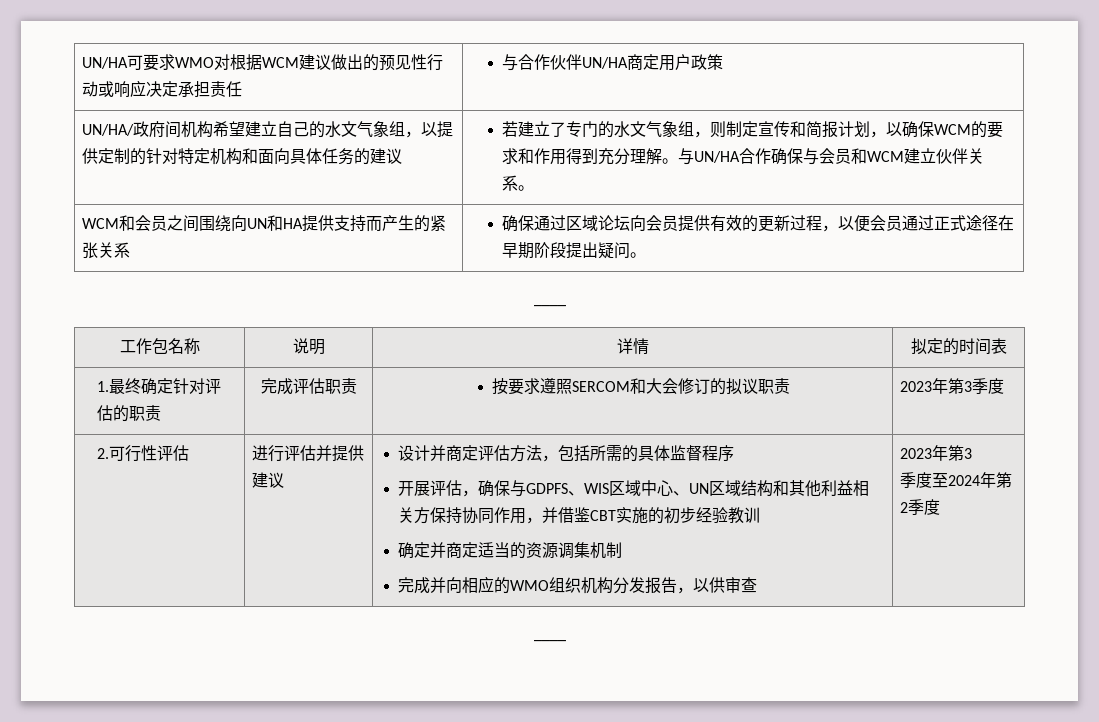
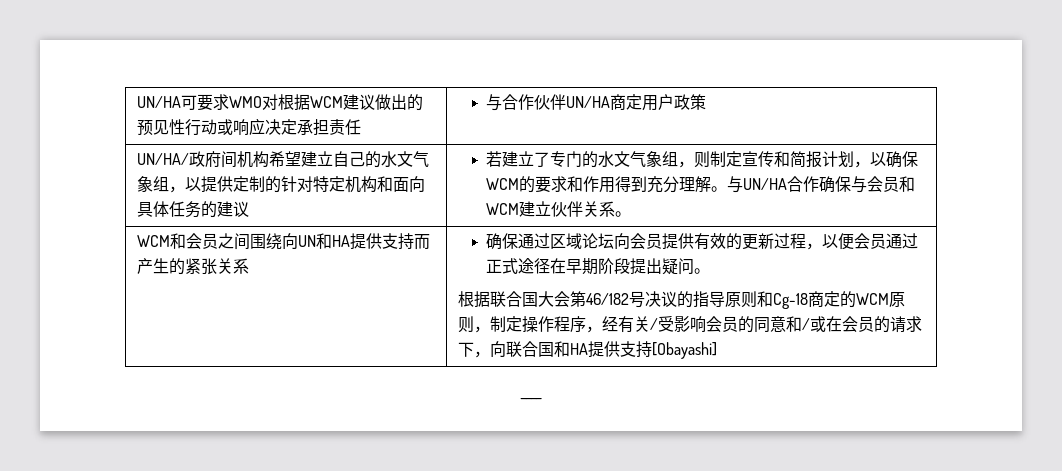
  确保通过区域论坛向会员提供有效的更新过程，以便会员通过正式途径在早期阶段提出疑问。
- ____
- 工作包名称 | 说明 | 详情 | 拟定的时间表
- 1.最终确定针对评估的职责 | 完成评估职责 | 按要求遵照SERCOM和大会修订的拟议职责 | 2023年第3季度
- 2.可行性评估 | 进行评估并提供建议 | 设计并商定评估方法，包括所需的具体监督程序
- 开展评估，确保与GDPFS、WIS区域中心、UN区域结构和其他利益相关方保持协同作用，并借鉴CBT实施的初步经验教训
- 确定并商定适当的资源调集机制
- 完成并向相应的WMO组织机构分发报告，以供审查 | 2023年第3
- 季度至2024年第2季度
+ 根据联合国大会第46/182号决议的指导原则和Cg-18商定的WCM原则，制定操作程序，经有关/受影响会员的同意和/或在会员的请求下，向联合国和HA提供支持[Obayashi]

